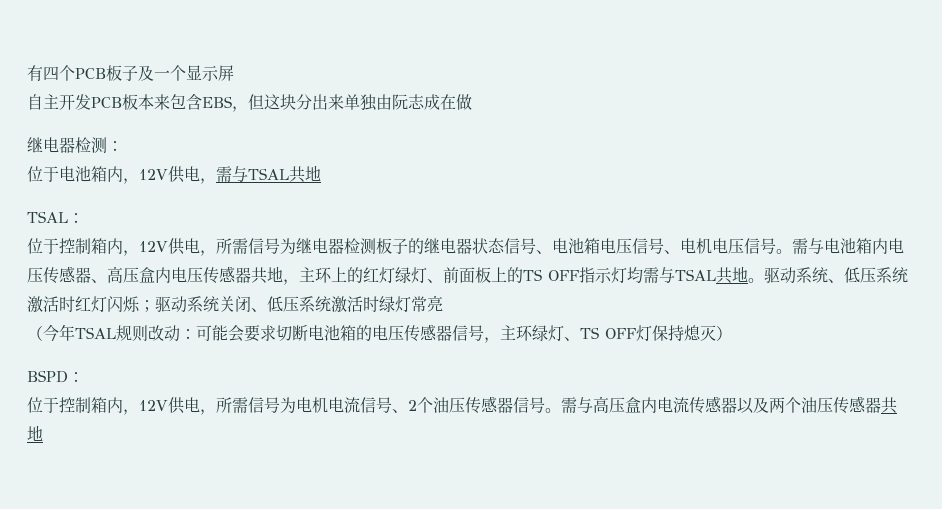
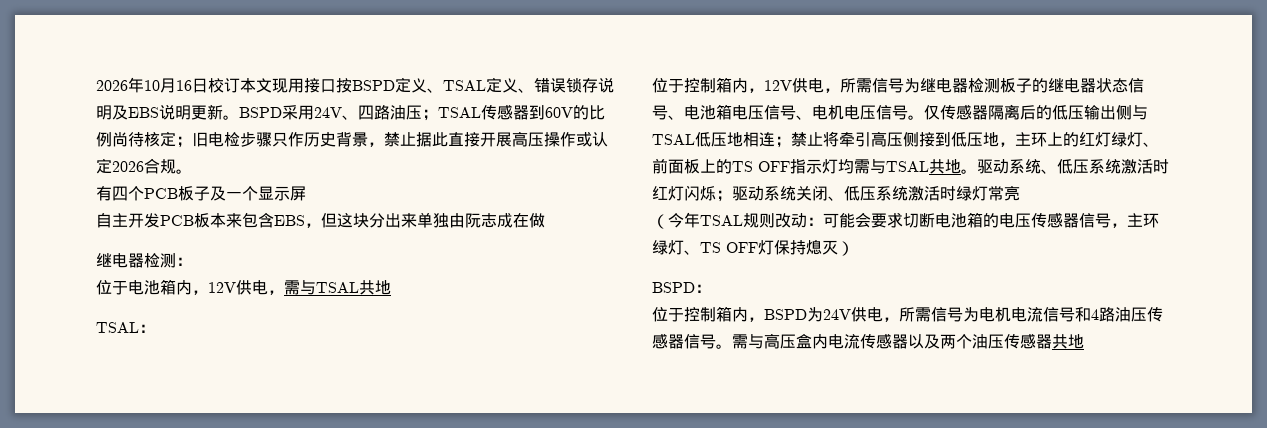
+ 2026年10月16日校订本文现用接口按BSPD定义、TSAL定义、错误锁存说明及EBS说明更新。BSPD采用24V、四路油压；TSAL传感器到60V的比例尚待核定；旧电检步骤只作历史背景，禁止据此直接开展高压操作或认定2026合规。
- 需与电池箱内电压传感器、高压盒内电压传感器共地，主环上的红灯绿灯、前面板上的TS OFF指示灯均需与TSAL共地。
+ 仅传感器隔离后的低压输出侧与TSAL低压地相连；禁止将牵引高压侧接到低压地，主环上的红灯绿灯、前面板上的TS OFF指示灯均需与TSAL共地。
- 位于控制箱内，12V供电，所需信号为电机电流信号、2个油压传感器信号。
+ 位于控制箱内，BSPD为24V供电，所需信号为电机电流信号和4路油压传感器信号。

